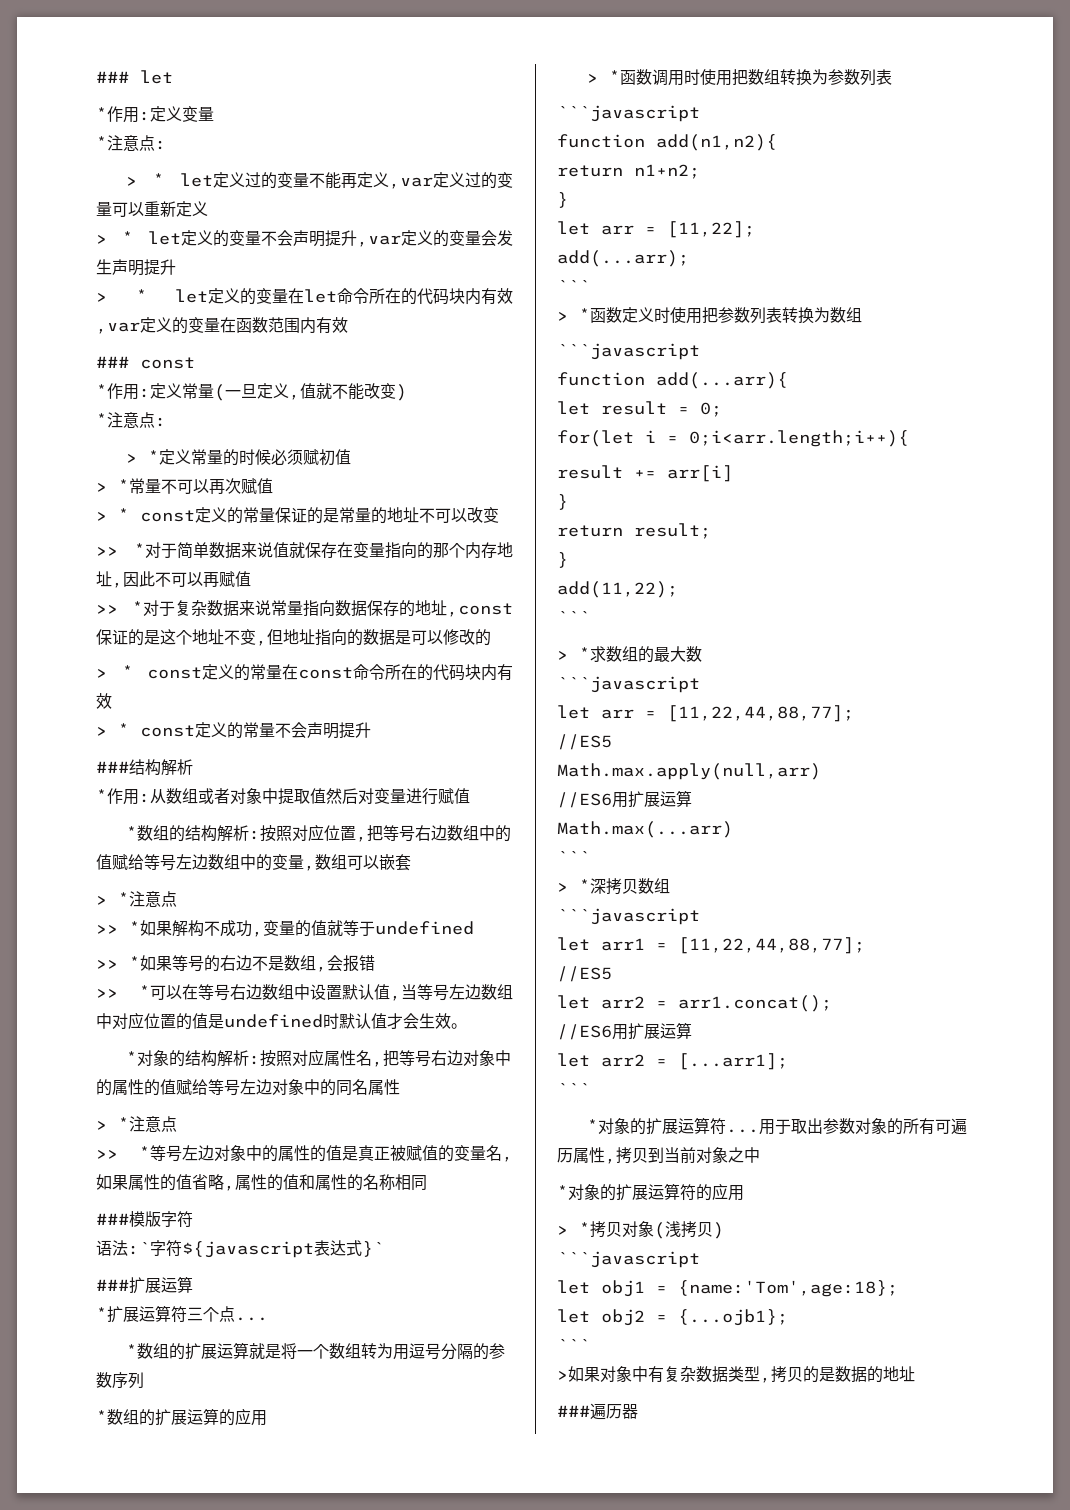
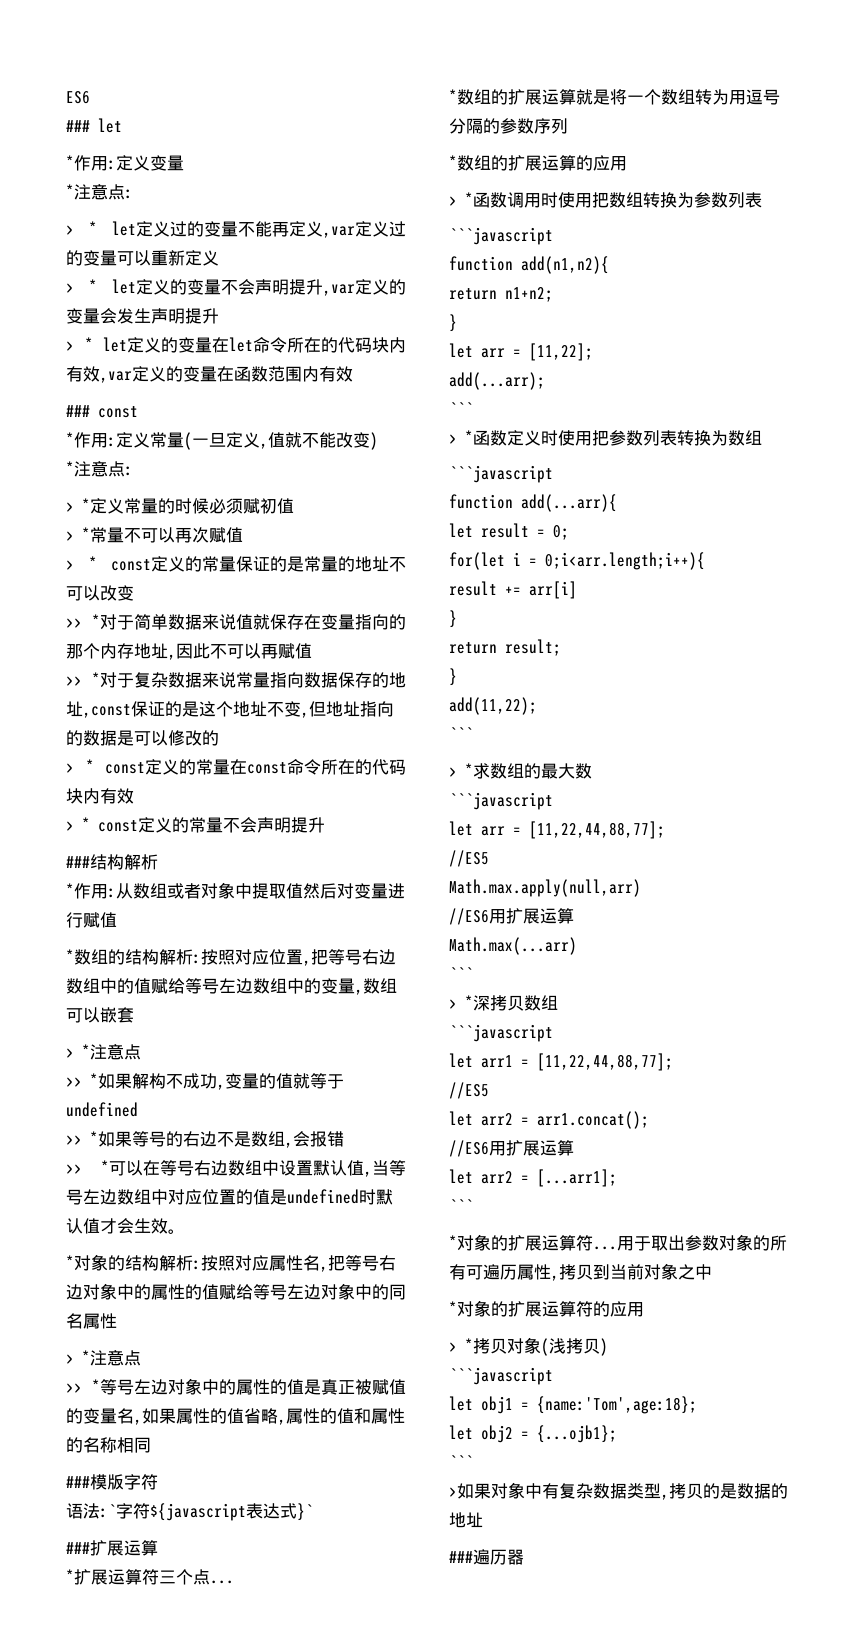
+ ES6

